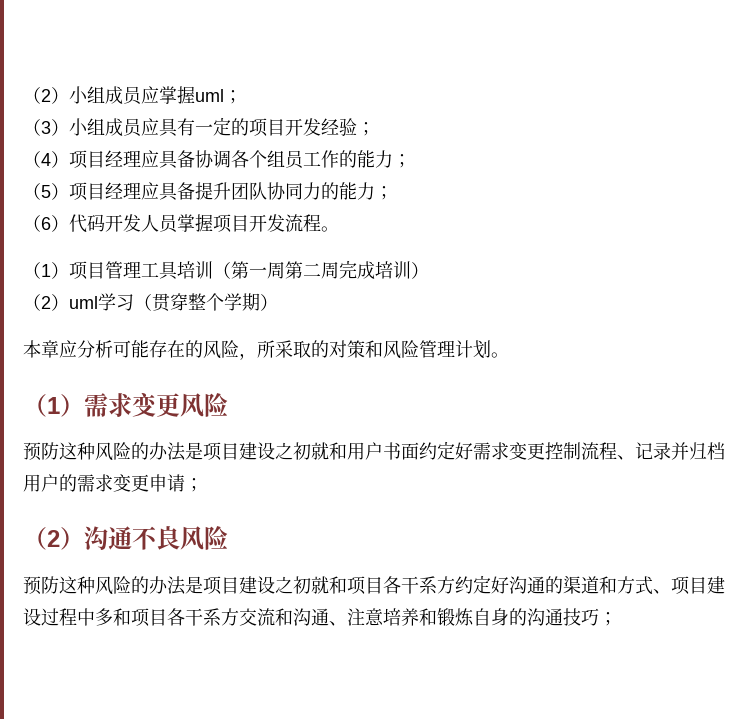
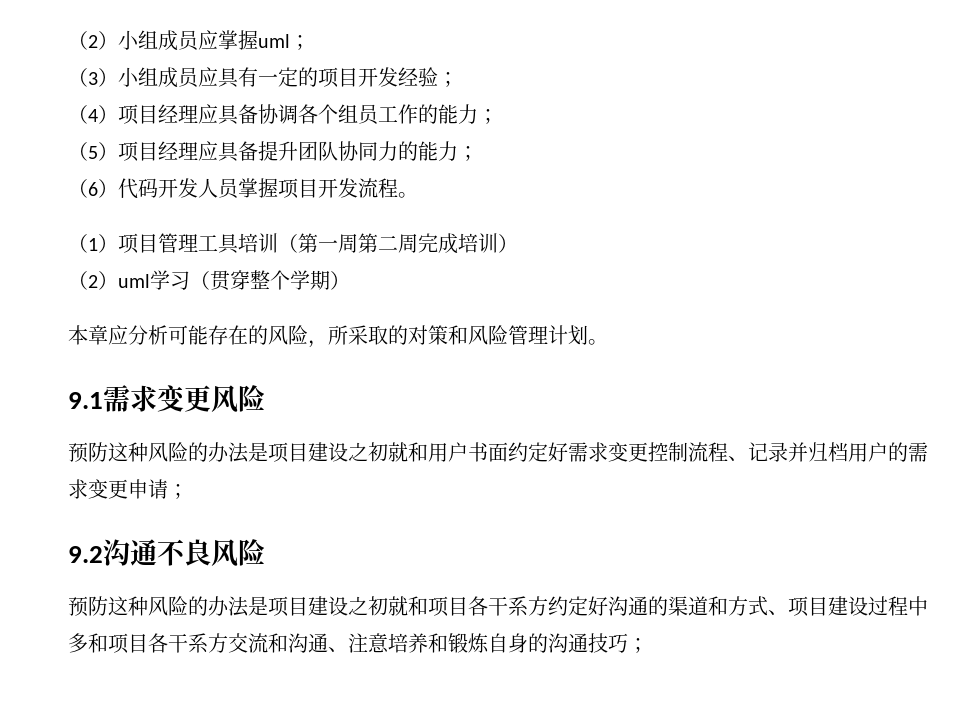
- （1）需求变更风险
+ 9.1需求变更风险
- （2）沟通不良风险
+ 9.2沟通不良风险

